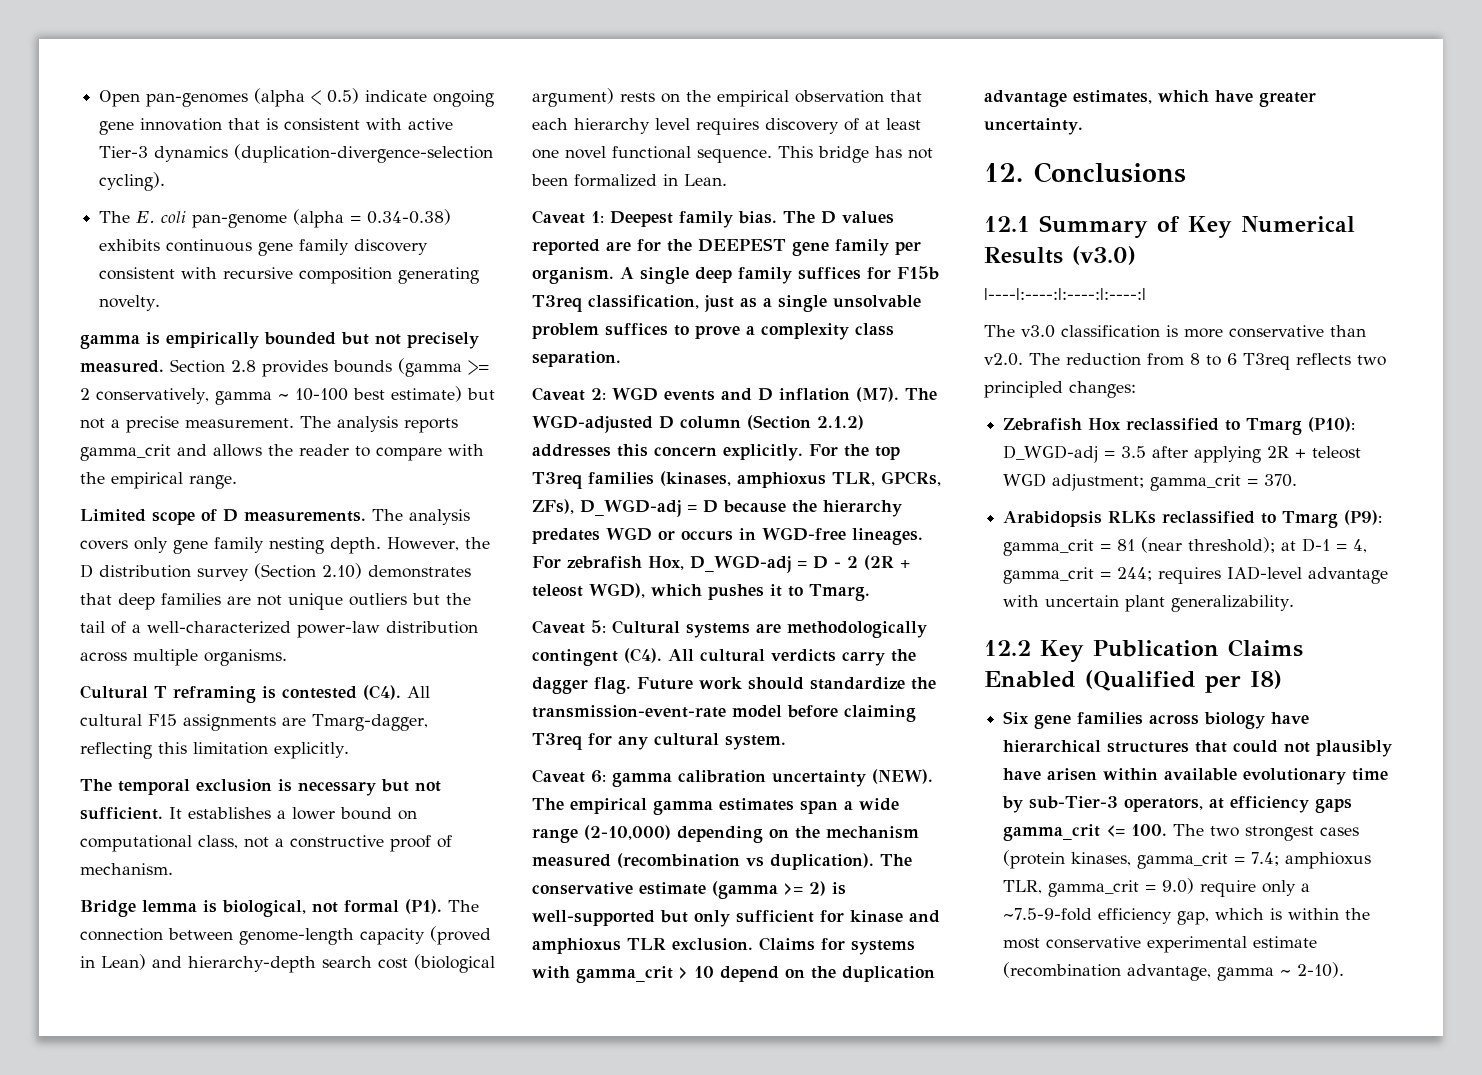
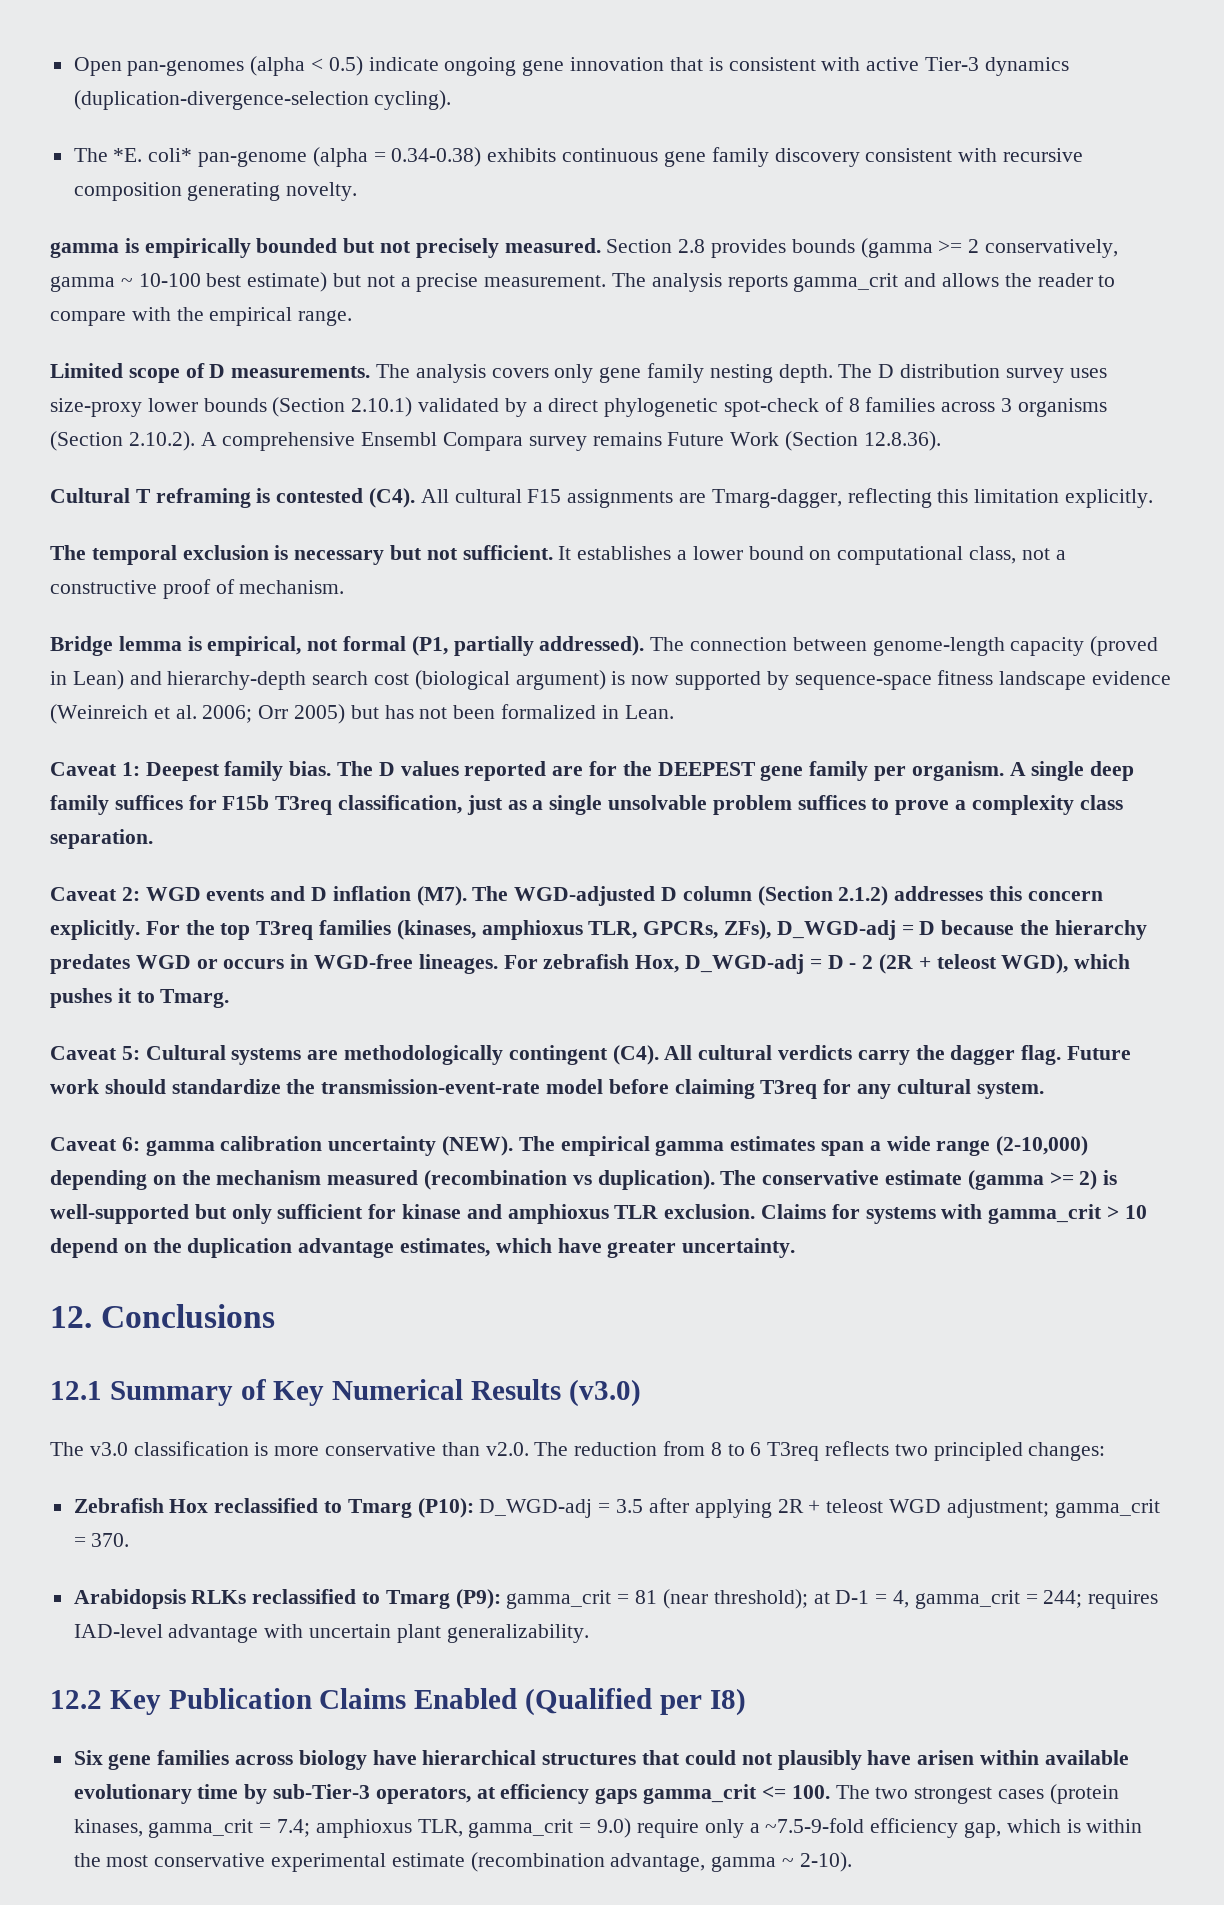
- The E. coli pan-genome (alpha = 0.34-0.38) exhibits continuous gene family discovery consistent with recursive composition generating novelty.
+ The *E. coli* pan-genome (alpha = 0.34-0.38) exhibits continuous gene family discovery consistent with recursive composition generating novelty.
- However, the D distribution survey (Section 2.10) demonstrates that deep families are not unique outliers but the tail of a well-characterized power-law distribution across multiple organisms.
+ The D distribution survey uses size-proxy lower bounds (Section 2.10.1) validated by a direct phylogenetic spot-check of 8 families across 3 organisms (Section 2.10.2). A comprehensive Ensembl Compara survey remains Future Work (Section 12.8.36).
- Bridge lemma is biological, not formal (P1). The connection between genome-length capacity (proved in Lean) and hierarchy-depth search cost (biological argument) rests on the empirical observation that each hierarchy level requires discovery of at least one novel functional sequence. This bridge has not been formalized in Lean.
+ Bridge lemma is empirical, not formal (P1, partially addressed). The connection between genome-length capacity (proved in Lean) and hierarchy-depth search cost (biological argument) is now supported by sequence-space fitness landscape evidence (Weinreich et al. 2006; Orr 2005) but has not been formalized in Lean.
- |----|:----:|:----:|:----:|

